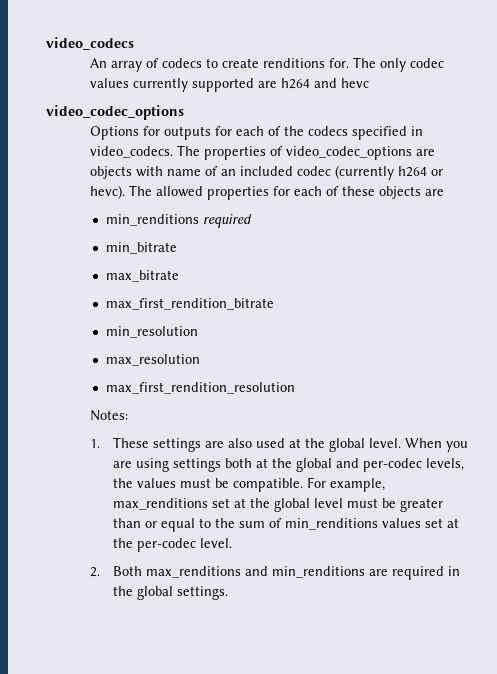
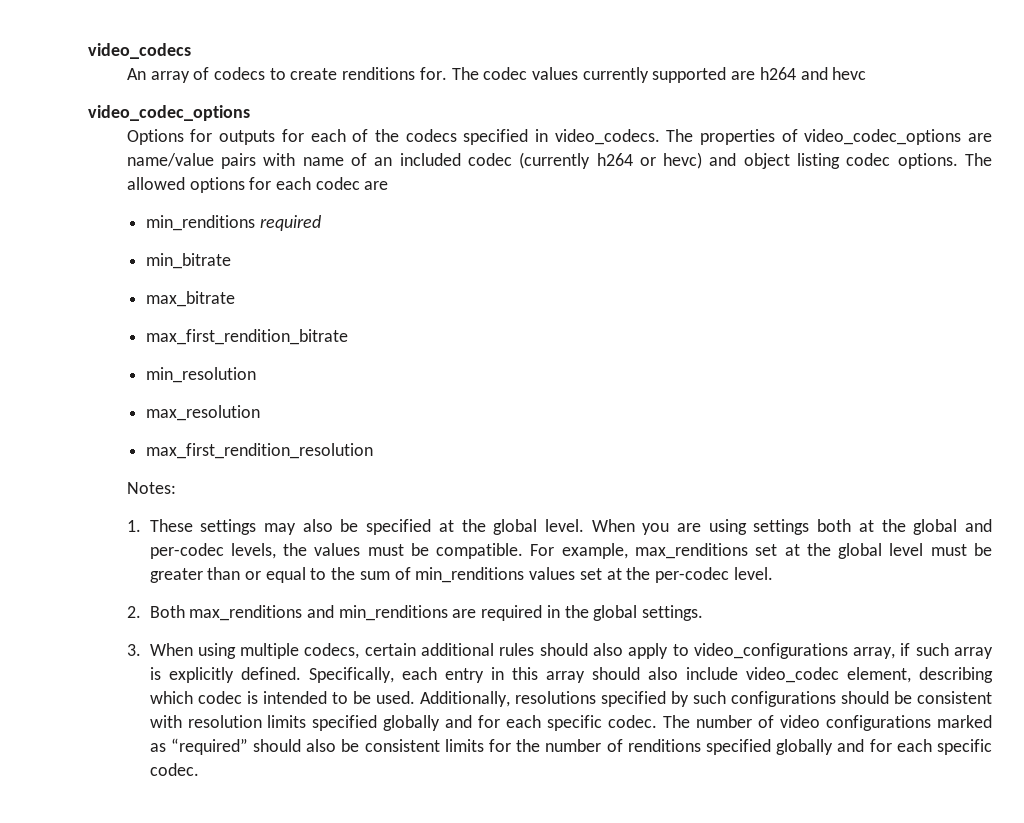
- The only codec values currently supported are h264 and hevc
+ The codec values currently supported are h264 and hevc
- The properties of video_codec_options are objects with name of an included codec (currently h264 or hevc).
+ The properties of video_codec_options are name/value pairs with name of an included codec (currently h264 or hevc) and object listing codec options.
- The allowed properties for each of these objects are
+ The allowed options for each codec are
- 1. These settings are also used at the global level.
+ 1. These settings may also be specified at the global level.
+ 3. When using multiple codecs, certain additional rules should also apply to video_configurations array, if such array is explicitly defined. Specifically, each entry in this array should also include video_codec element, describing which codec is intended to be used. Additionally, resolutions specified by such configurations should be consistent with resolution limits specified globally and for each specific codec. The number of video configurations marked as “required” should also be consistent limits for the number of renditions specified globally and for each specific codec.

